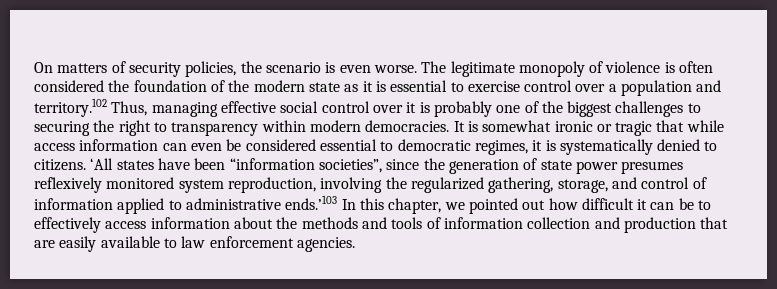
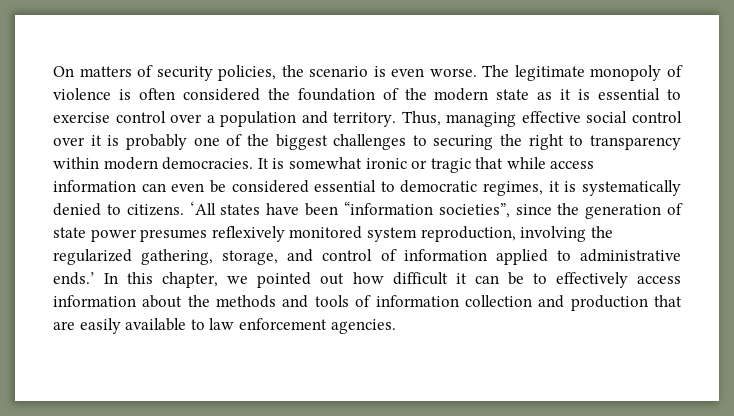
- The legitimate monopoly of violence is often considered the foundation of the modern state as it is essential to exercise control over a population and territory.102 Thus, managing effective social control over it is probably one of the biggest challenges to securing the right to transparency within modern democracies.
+ The legitimate monopoly of violence is often considered the foundation of the modern state as it is essential to exercise control over a population and territory. Thus, managing effective social control over it is probably one of the biggest challenges to securing the right to transparency within modern democracies.
- ‘All states have been “information societies”, since the generation of state power presumes reflexively monitored system reproduction, involving the regularized gathering, storage, and control of information applied to administrative ends.’103 In this chapter, we pointed out how difficult it can be to effectively access information about the methods and tools of information collection and production that are easily available to law enforcement agencies.
+ ‘All states have been “information societies”, since the generation of state power presumes reflexively monitored system reproduction, involving the regularized gathering, storage, and control of information applied to administrative ends.’ In this chapter, we pointed out how difficult it can be to effectively access information about the methods and tools of information collection and production that are easily available to law enforcement agencies.

